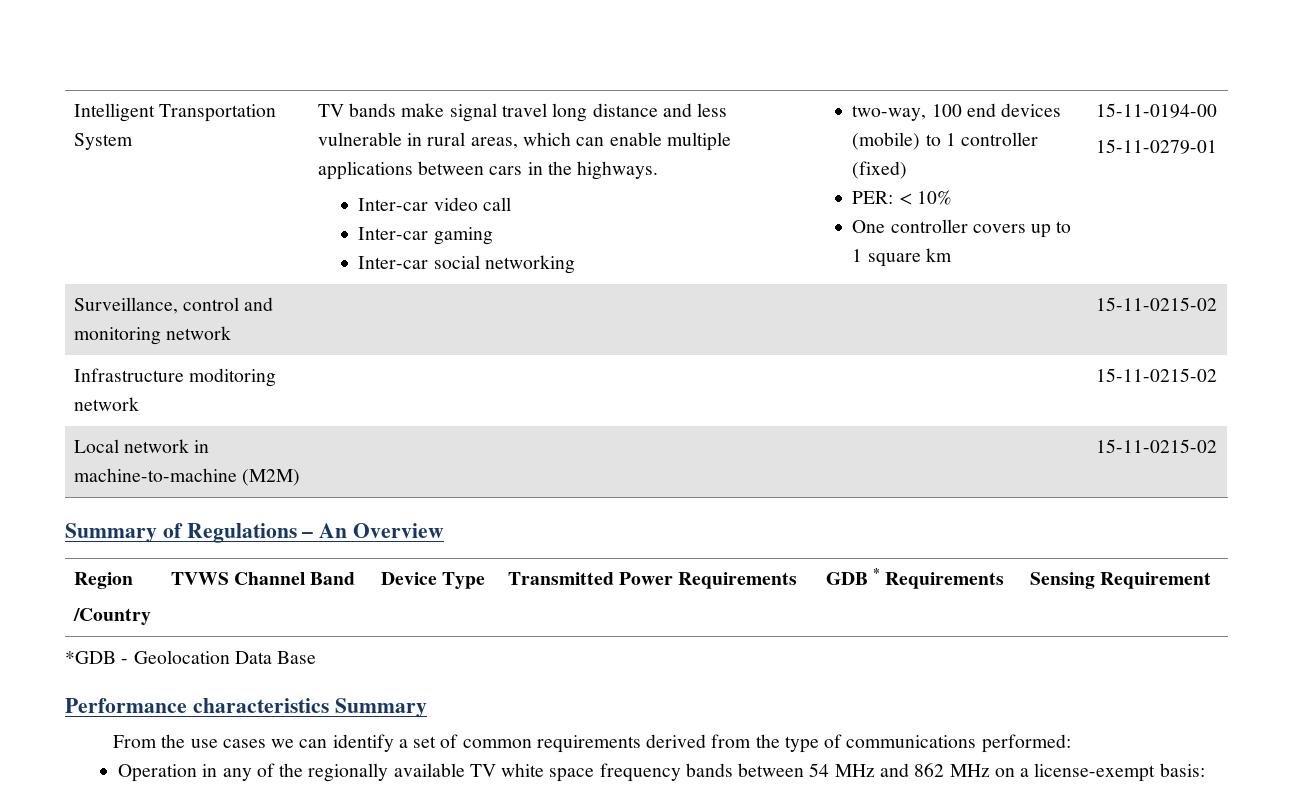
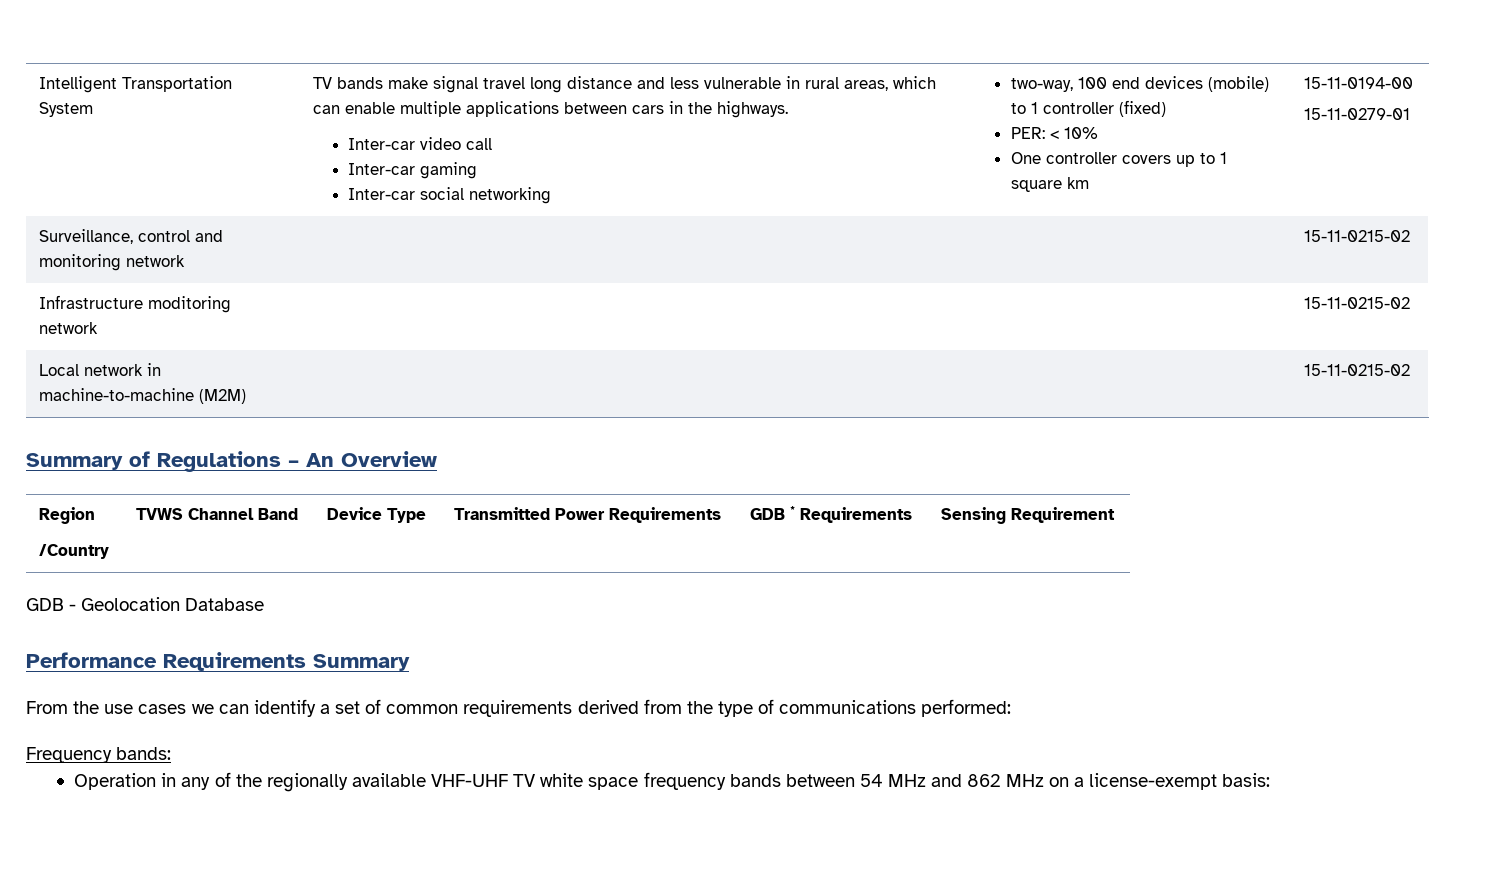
- *GDB - Geolocation Data Base
+ GDB - Geolocation Database
- Performance characteristics Summary
+ Performance Requirements Summary
+ Frequency bands:
- Operation in any of the regionally available TV white space frequency bands between 54 MHz and 862 MHz on a license-exempt basis:
+ Operation in any of the regionally available VHF-UHF TV white space frequency bands between 54 MHz and 862 MHz on a license-exempt basis:

